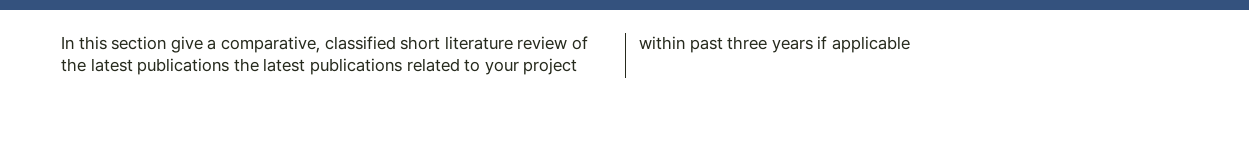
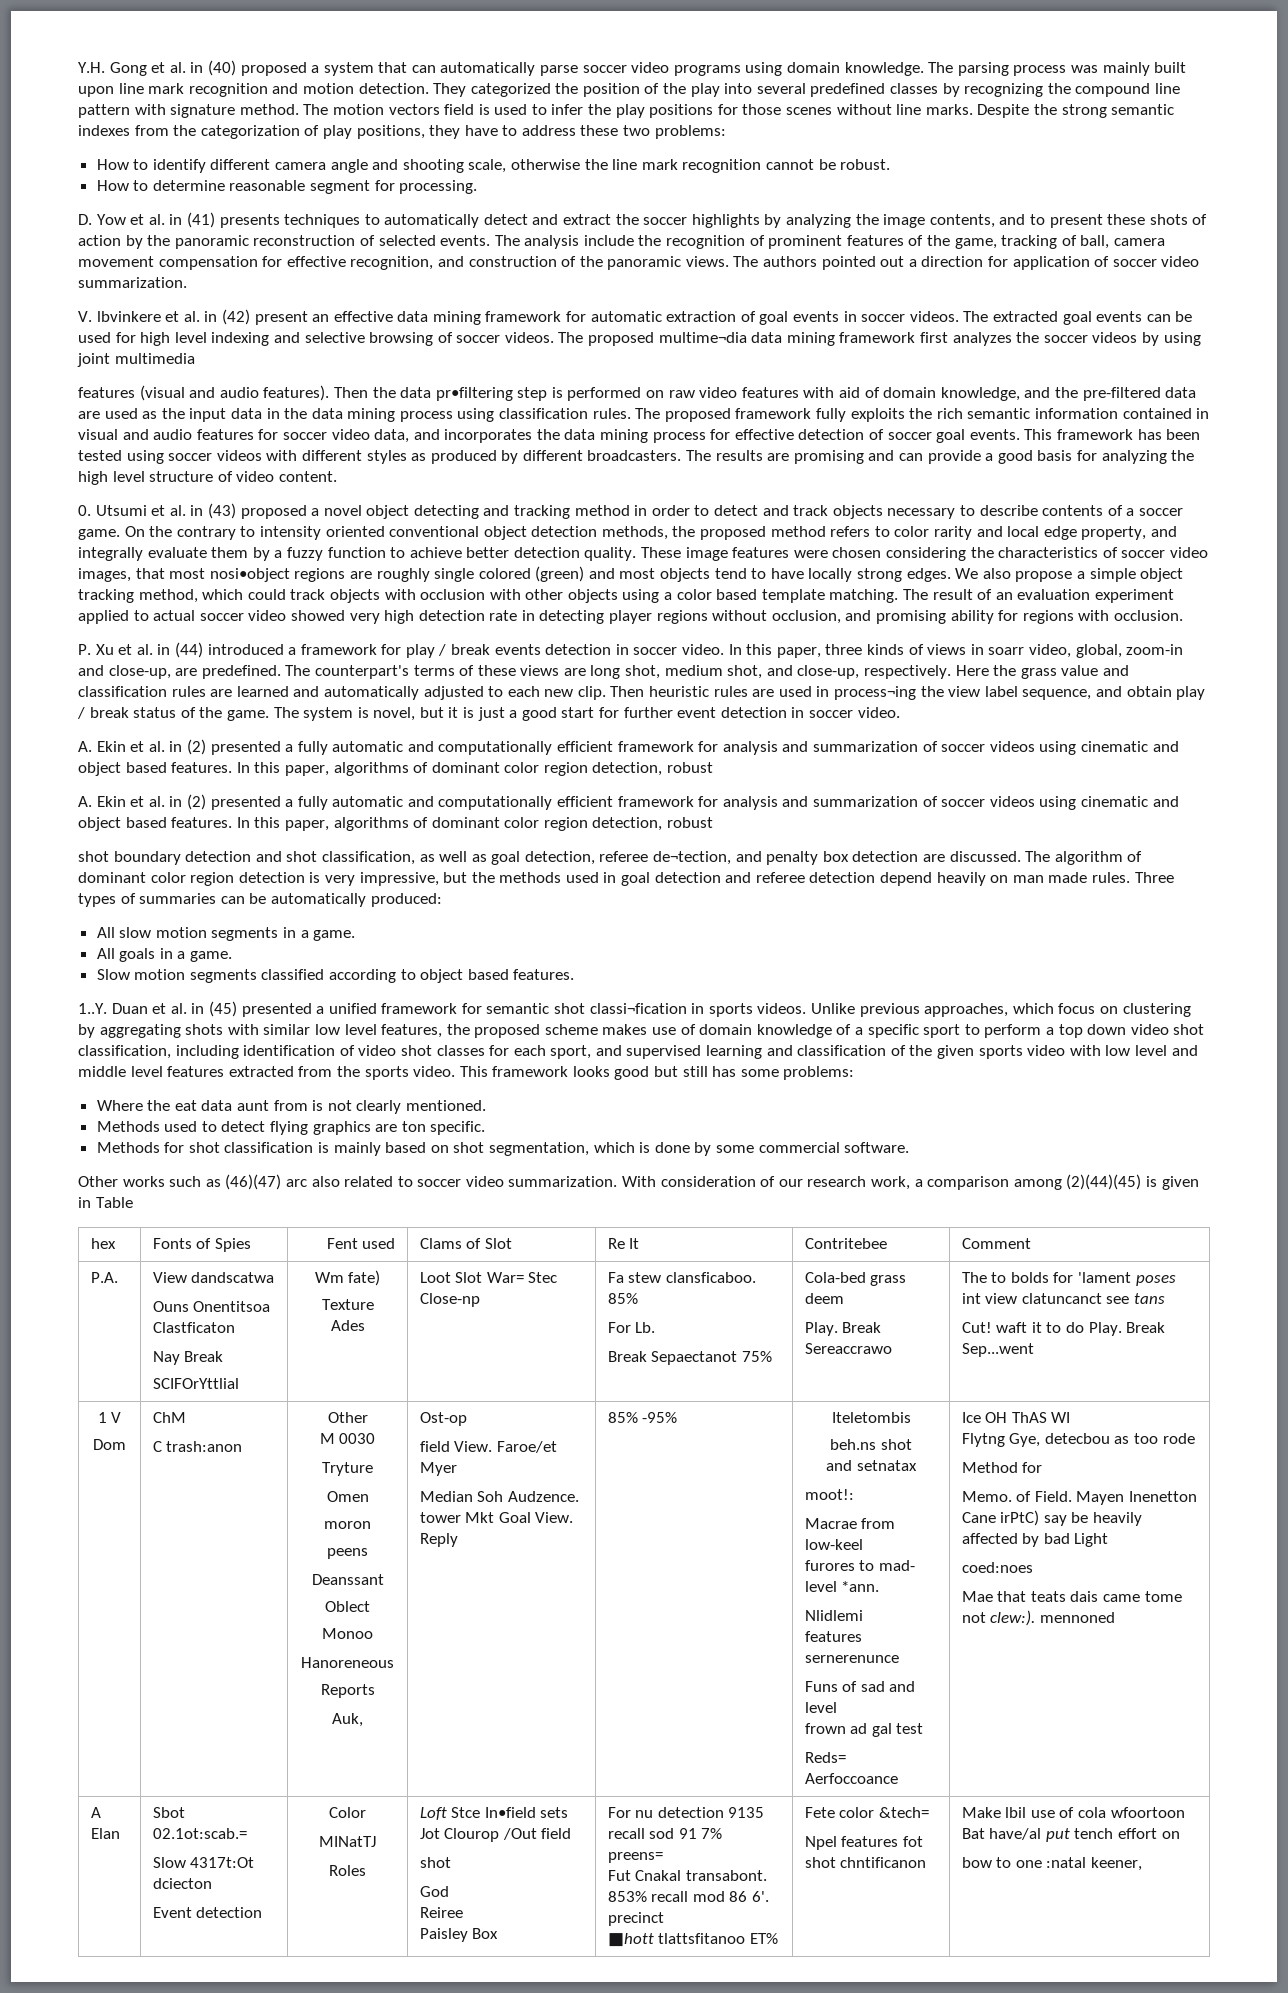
- In this section give a comparative, classified short literature review of the latest publications the latest publications related to your project within past three years if applicable
+ Y.H. Gong et al. in (40) proposed a system that can automatically parse soccer video programs using domain knowledge. The parsing process was mainly built upon line mark recognition and motion detection. They categorized the position of the play into several predefined classes by recognizing the compound line pattern with signature method. The motion vectors field is used to infer the play positions for those scenes without line marks. Despite the strong semantic indexes from the categorization of play positions, they have to address these two problems:
+ How to identify different camera angle and shooting scale, otherwise the line mark recognition cannot be robust.
+ How to determine reasonable segment for processing.
+ D. Yow et al. in (41) presents techniques to automatically detect and extract the soccer highlights by analyzing the image contents, and to present these shots of action by the panoramic reconstruction of selected events. The analysis include the recognition of prominent features of the game, tracking of ball, camera movement compensation for effective recognition, and construction of the panoramic views. The authors pointed out a direction for application of soccer video summarization.
+ V. lbvinkere et al. in (42) present an effective data mining framework for automatic extraction of goal events in soccer videos. The extracted goal events can be used for high level indexing and selective browsing of soccer videos. The proposed multime¬dia data mining framework first analyzes the soccer videos by using joint multimedia
+ features (visual and audio features). Then the data pr•filtering step is performed on raw video features with aid of domain knowledge, and the pre-filtered data are used as the input data in the data mining process using classification rules. The proposed framework fully exploits the rich semantic information contained in visual and audio features for soccer video data, and incorporates the data mining process for effective detection of soccer goal events. This framework has been tested using soccer videos with different styles as produced by different broadcasters. The results are promising and can provide a good basis for analyzing the high level structure of video content.
+ 0. Utsumi et al. in (43) proposed a novel object detecting and tracking method in order to detect and track objects necessary to describe contents of a soccer game. On the contrary to intensity oriented conventional object detection methods, the proposed method refers to color rarity and local edge property, and integrally evaluate them by a fuzzy function to achieve better detection quality. These image features were chosen considering the characteristics of soccer video images, that most nosi•object regions are roughly single colored (green) and most objects tend to have locally strong edges. We also propose a simple object tracking method, which could track objects with occlusion with other objects using a color based template matching. The result of an evaluation experiment applied to actual soccer video showed very high detection rate in detecting player regions without occlusion, and promising ability for regions with occlusion.
+ P. Xu et al. in (44) introduced a framework for play / break events detection in soccer video. In this paper, three kinds of views in soarr video, global, zoom-in and close-up, are predefined. The counterpart's terms of these views are long shot, medium shot, and close-up, respectively. Here the grass value and classification rules are learned and automatically adjusted to each new clip. Then heuristic rules are used in process¬ing the view label sequence, and obtain play / break status of the game. The system is novel, but it is just a good start for further event detection in soccer video.
+ A. Ekin et al. in (2) presented a fully automatic and computationally efficient framework for analysis and summarization of soccer videos using cinematic and object based features. In this paper, algorithms of dominant color region detection, robust
+ A. Ekin et al. in (2) presented a fully automatic and computationally efficient framework for analysis and summarization of soccer videos using cinematic and object based features. In this paper, algorithms of dominant color region detection, robust
+ shot boundary detection and shot classification, as well as goal detection, referee de¬tection, and penalty box detection are discussed. The algorithm of dominant color region detection is very impressive, but the methods used in goal detection and referee detection depend heavily on man made rules. Three types of summaries can be automatically produced:
+ All slow motion segments in a game.
+ All goals in a game.
+ Slow motion segments classified according to object based features.
+ 1..Y. Duan et al. in (45) presented a unified framework for semantic shot classi¬fication in sports videos. Unlike previous approaches, which focus on clustering by aggregating shots with similar low level features, the proposed scheme makes use of domain knowledge of a specific sport to perform a top down video shot classification, including identification of video shot classes for each sport, and supervised learning and classification of the given sports video with low level and middle level features extracted from the sports video. This framework looks good but still has some problems:
+ Where the eat data aunt from is not clearly mentioned.
+ Methods used to detect flying graphics are ton specific.
+ Methods for shot classification is mainly based on shot segmentation, which is done by some commercial software.
+ Other works such as (46)(47) arc also related to soccer video summarization. With consideration of our research work, a comparison among (2)(44)(45) is given in Table
+ hex | Fonts of Spies | Fent used | Clams of Slot | Re It | Contritebee | Comment
+ P.A. | View dandscatwa
+ Ouns Onentitsoa Clastficaton
+ Nay Break
+ SCIFOrYttlial | Wm fate)
+ Texture
+ Ades | Loot Slot War= Stec Close-np | Fa stew clansficaboo. 85%
+ For Lb.
+ Break Sepaectanot 75% | Cola-bed grass deem
+ Play. Break Sereaccrawo | The to bolds for 'lament poses int view clatuncanct see tans
+ Cut! waft it to do Play. Break Sep...went
+ 1 V
+ Dom | ChM
+ C trash:anon | Other
+ M 0030
+ Tryture
+ Omen
+ moron
+ peens
+ Deanssant
+ Oblect
+ Monoo
+ Hanoreneous
+ Reports
+ Auk, | Ost-op
+ field View. Faroe/et Myer
+ Median Soh Audzence. tower Mkt Goal View. Reply | 85% -95% | Iteletombis
+ beh.ns shot
+ and setnatax
+ moot!:
+ Macrae from low-keel
+ furores to mad- level *ann.
+ Nlidlemi
+ features sernerenunce
+ Funs of sad and level
+ frown ad gal test
+ Reds= Aerfoccoance | Ice OH ThAS WI
+ Flytng Gye, detecbou as too rode
+ Method for
+ Memo. of Field. Mayen Inenetton Cane irPtC) say be heavily affected by bad Light
+ coed:noes
+ Mae that teats dais came tome not clew:). mennoned
+ A Elan | Sbot 02.1ot:scab.=
+ Slow 4317t:Ot dciecton
+ Event detection | Color
+ MINatTJ
+ Roles | Loft Stce In•field sets Jot Clourop /Out field
+ shot
+ God
+ Reiree
+ Paisley Box | For nu detection 9135 recall sod 91 7% preens=
+ Fut Cnakal transabont. 853% recall mod 86 6'. precinct
+ ■hott tlattsfitanoo ET% | Fete color &tech=
+ Npel features fot shot chntificanon | Make lbil use of cola wfoortoon Bat have/al put tench effort on
+ bow to one :natal keener,

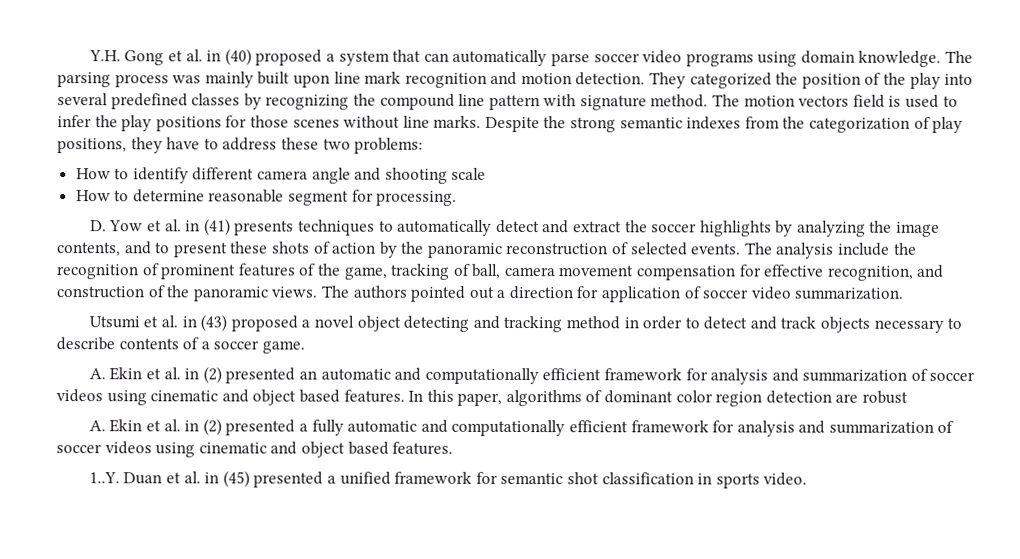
- How to identify different camera angle and shooting scale, otherwise the line mark recognition cannot be robust.
+ How to identify different camera angle and shooting scale
- V. lbvinkere et al. in (42) present an effective data mining framework for automatic extraction of goal events in soccer videos. The extracted goal events can be used for high level indexing and selective browsing of soccer videos. The proposed multime¬dia data mining framework first analyzes the soccer videos by using joint multimedia
- features (visual and audio features). Then the data pr•filtering step is performed on raw video features with aid of domain knowledge, and the pre-filtered data are used as the input data in the data mining process using classification rules. The proposed framework fully exploits the rich semantic information contained in visual and audio features for soccer video data, and incorporates the data mining process for effective detection of soccer goal events. This framework has been tested using soccer videos with different styles as produced by different broadcasters. The results are promising and can provide a good basis for analyzing the high level structure of video content.
- 0. Utsumi et al. in (43) proposed a novel object detecting and tracking method in order to detect and track objects necessary to describe contents of a soccer game. On the contrary to intensity oriented conventional object detection methods, the proposed method refers to color rarity and local edge property, and integrally evaluate them by a fuzzy function to achieve better detection quality. These image features were chosen considering the characteristics of soccer video images, that most nosi•object regions are roughly single colored (green) and most objects tend to have locally strong edges. We also propose a simple object tracking method, which could track objects with occlusion with other objects using a color based template matching. The result of an evaluation experiment applied to actual soccer video showed very high detection rate in detecting player regions without occlusion, and promising ability for regions with occlusion.
- P. Xu et al. in (44) introduced a framework for play / break events detection in soccer video. In this paper, three kinds of views in soarr video, global, zoom-in and close-up, are predefined. The counterpart's terms of these views are long shot, medium shot, and close-up, respectively. Here the grass value and classification rules are learned and automatically adjusted to each new clip. Then heuristic rules are used in process¬ing the view label sequence, and obtain play / break status of the game. The system is novel, but it is just a good start for further event detection in soccer video.
- A. Ekin et al. in (2) presented a fully automatic and computationally efficient framework for analysis and summarization of soccer videos using cinematic and object based features. In this paper, algorithms of dominant color region detection, robust
- A. Ekin et al. in (2) presented a fully automatic and computationally efficient framework for analysis and summarization of soccer videos using cinematic and object based features. In this paper, algorithms of dominant color region detection, robust
- shot boundary detection and shot classification, as well as goal detection, referee de¬tection, and penalty box detection are discussed. The algorithm of dominant color region detection is very impressive, but the methods used in goal detection and referee detection depend heavily on man made rules. Three types of summaries can be automatically produced:
- All slow motion segments in a game.
- All goals in a game.
- Slow motion segments classified according to object based features.
+ Utsumi et al. in (43) proposed a novel object detecting and tracking method in order to detect and track objects necessary to describe contents of a soccer game.
+ A. Ekin et al. in (2) presented an automatic and computationally efficient framework for analysis and summarization of soccer videos using cinematic and object based features. In this paper, algorithms of dominant color region detection are robust
+ A. Ekin et al. in (2) presented a fully automatic and computationally efficient framework for analysis and summarization of soccer videos using cinematic and object based features.
- 1..Y. Duan et al. in (45) presented a unified framework for semantic shot classi¬fication in sports videos. Unlike previous approaches, which focus on clustering by aggregating shots with similar low level features, the proposed scheme makes use of domain knowledge of a specific sport to perform a top down video shot classification, including identification of video shot classes for each sport, and supervised learning and classification of the given sports video with low level and middle level features extracted from the sports video. This framework looks good but still has some problems:
- Where the eat data aunt from is not clearly mentioned.
- Methods used to detect flying graphics are ton specific.
- Methods for shot classification is mainly based on shot segmentation, which is done by some commercial software.
- Other works such as (46)(47) arc also related to soccer video summarization. With consideration of our research work, a comparison among (2)(44)(45) is given in Table
- hex | Fonts of Spies | Fent used | Clams of Slot | Re It | Contritebee | Comment
- P.A. | View dandscatwa
- Ouns Onentitsoa Clastficaton
- Nay Break
- SCIFOrYttlial | Wm fate)
- Texture
- Ades | Loot Slot War= Stec Close-np | Fa stew clansficaboo. 85%
- For Lb.
- Break Sepaectanot 75% | Cola-bed grass deem
- Play. Break Sereaccrawo | The to bolds for 'lament poses int view clatuncanct see tans
- Cut! waft it to do Play. Break Sep...went
- 1 V
- Dom | ChM
- C trash:anon | Other
- M 0030
- Tryture
- Omen
- moron
- peens
- Deanssant
- Oblect
- Monoo
- Hanoreneous
- Reports
- Auk, | Ost-op
- field View. Faroe/et Myer
- Median Soh Audzence. tower Mkt Goal View. Reply | 85% -95% | Iteletombis
- beh.ns shot
- and setnatax
- moot!:
- Macrae from low-keel
- furores to mad- level *ann.
- Nlidlemi
- features sernerenunce
- Funs of sad and level
- frown ad gal test
- Reds= Aerfoccoance | Ice OH ThAS WI
- Flytng Gye, detecbou as too rode
- Method for
- Memo. of Field. Mayen Inenetton Cane irPtC) say be heavily affected by bad Light
- coed:noes
- Mae that teats dais came tome not clew:). mennoned
- A Elan | Sbot 02.1ot:scab.=
- Slow 4317t:Ot dciecton
- Event detection | Color
- MINatTJ
- Roles | Loft Stce In•field sets Jot Clourop /Out field
- shot
- God
- Reiree
- Paisley Box | For nu detection 9135 recall sod 91 7% preens=
- Fut Cnakal transabont. 853% recall mod 86 6'. precinct
- ■hott tlattsfitanoo ET% | Fete color &tech=
- Npel features fot shot chntificanon | Make lbil use of cola wfoortoon Bat have/al put tench effort on
- bow to one :natal keener,
+ 1..Y. Duan et al. in (45) presented a unified framework for semantic shot classification in sports video.

